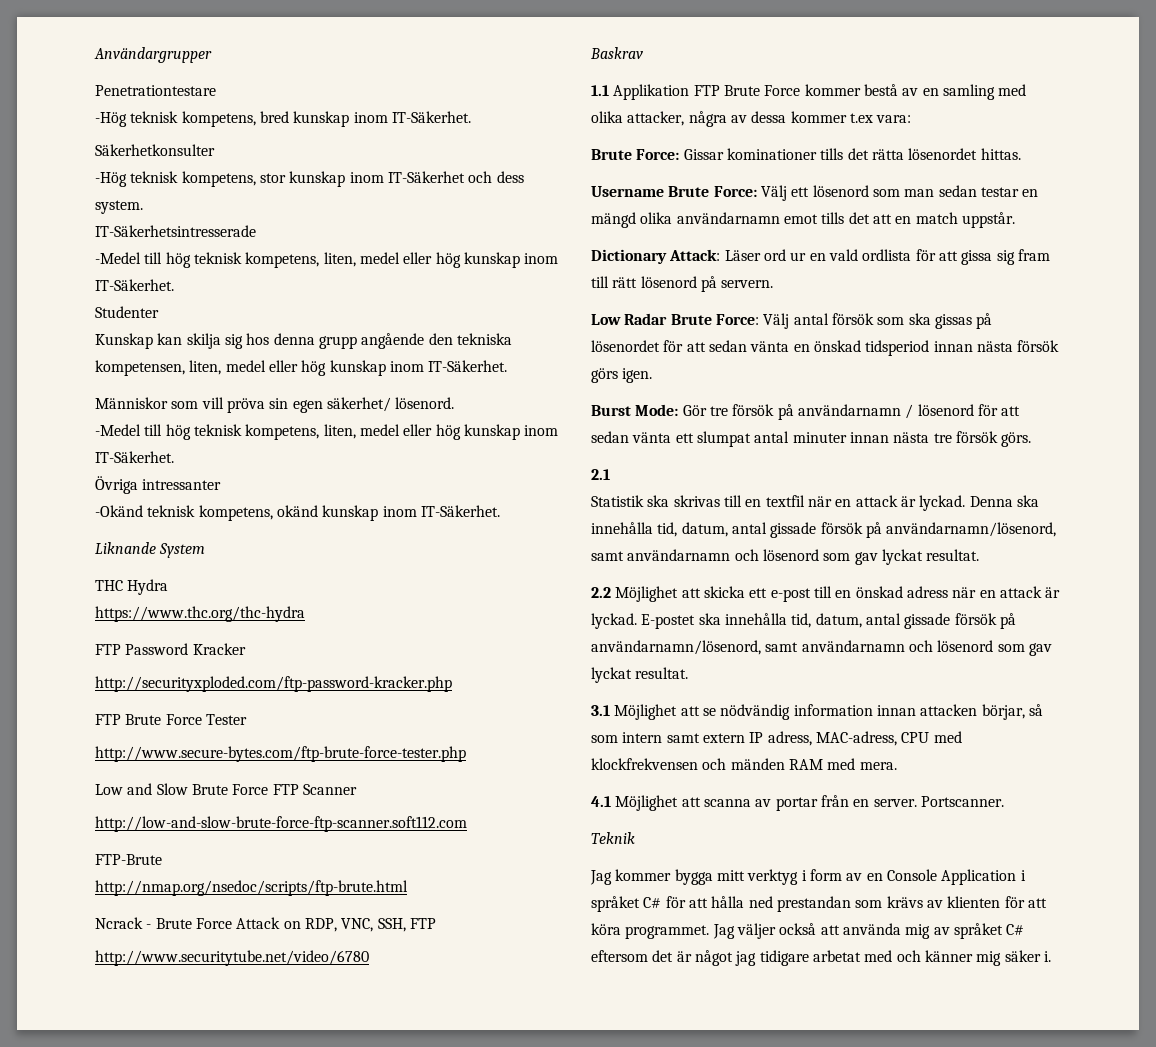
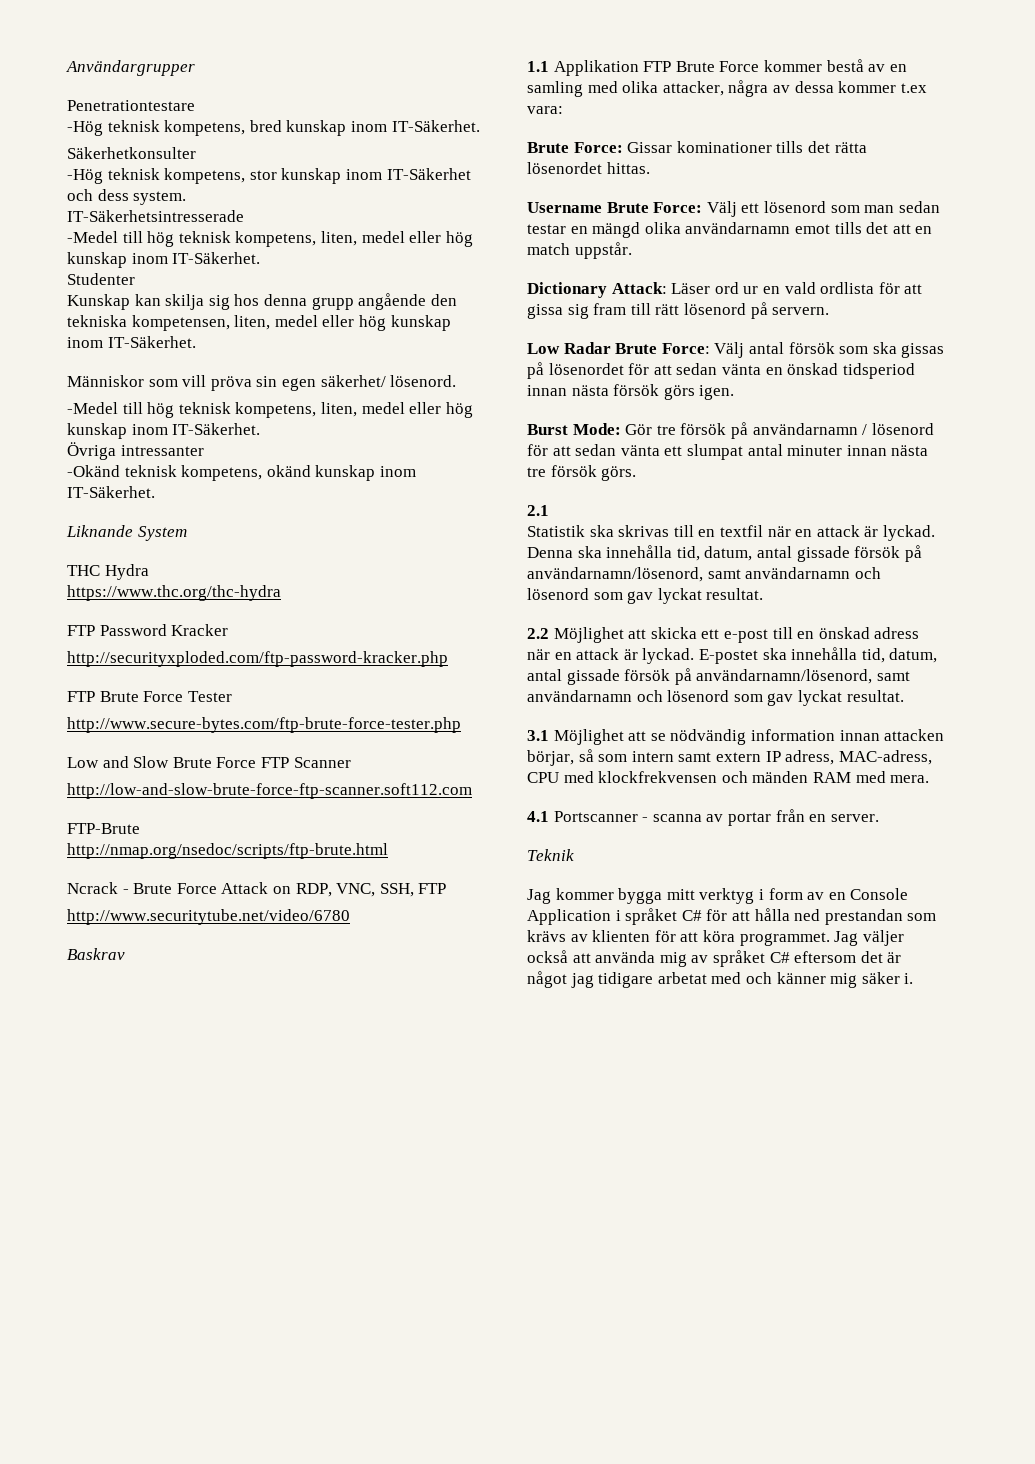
- 4.1 Möjlighet att scanna av portar från en server. Portscanner.
+ 4.1 Portscanner - scanna av portar från en server.

